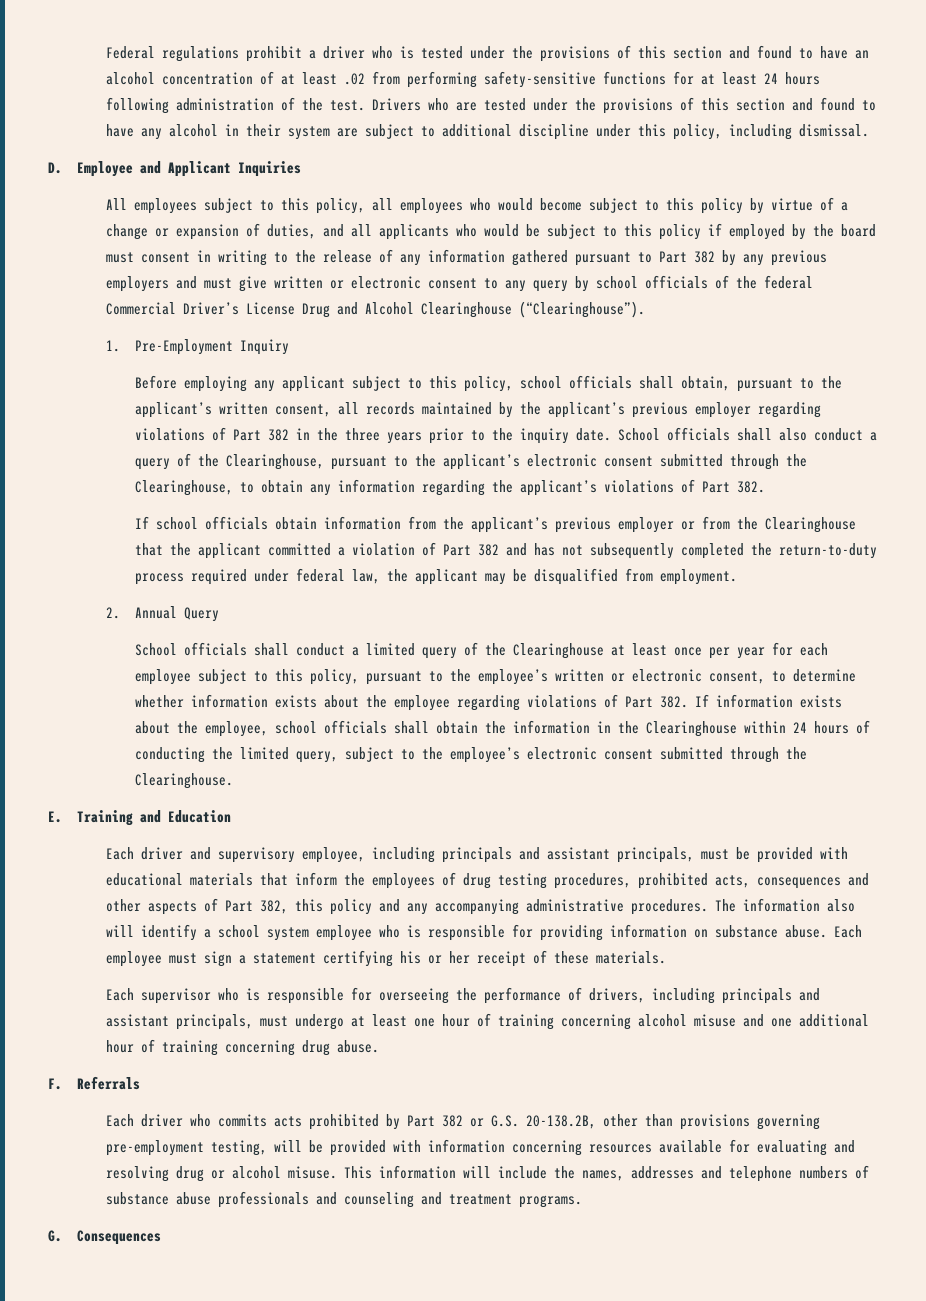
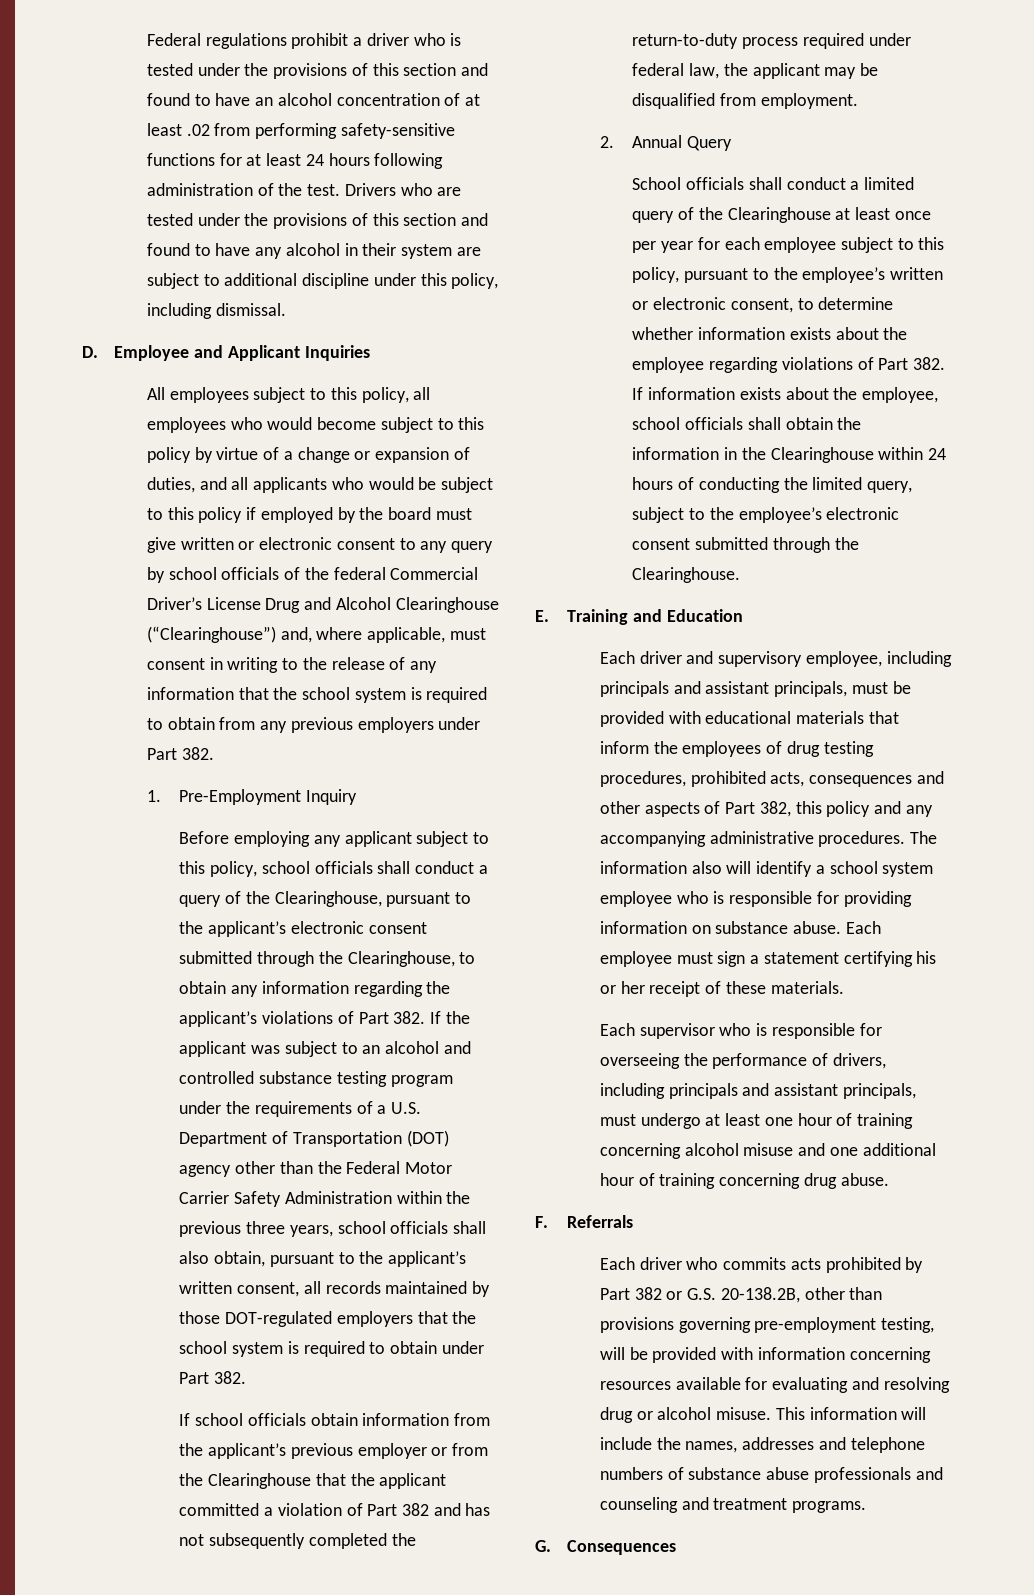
- All employees subject to this policy, all employees who would become subject to this policy by virtue of a change or expansion of duties, and all applicants who would be subject to this policy if employed by the board must consent in writing to the release of any information gathered pursuant to Part 382 by any previous employers and must give written or electronic consent to any query by school officials of the federal Commercial Driver’s License Drug and Alcohol Clearinghouse (“Clearinghouse”).
+ All employees subject to this policy, all employees who would become subject to this policy by virtue of a change or expansion of duties, and all applicants who would be subject to this policy if employed by the board must give written or electronic consent to any query by school officials of the federal Commercial Driver’s License Drug and Alcohol Clearinghouse (“Clearinghouse”) and, where applicable, must consent in writing to the release of any information that the school system is required to obtain from any previous employers under Part 382.
- Before employing any applicant subject to this policy, school officials shall obtain, pursuant to the applicant’s written consent, all records maintained by the applicant’s previous employer regarding violations of Part 382 in the three years prior to the inquiry date. School officials shall also conduct a query of the Clearinghouse, pursuant to the applicant’s electronic consent submitted through the Clearinghouse, to obtain any information regarding the applicant’s violations of Part 382.
+ Before employing any applicant subject to this policy, school officials shall conduct a query of the Clearinghouse, pursuant to the applicant’s electronic consent submitted through the Clearinghouse, to obtain any information regarding the applicant’s violations of Part 382. If the applicant was subject to an alcohol and controlled substance testing program under the requirements of a U.S. Department of Transportation (DOT) agency other than the Federal Motor Carrier Safety Administration within the previous three years, school officials shall also obtain, pursuant to the applicant’s written consent, all records maintained by those DOT-regulated employers that the school system is required to obtain under Part 382.

